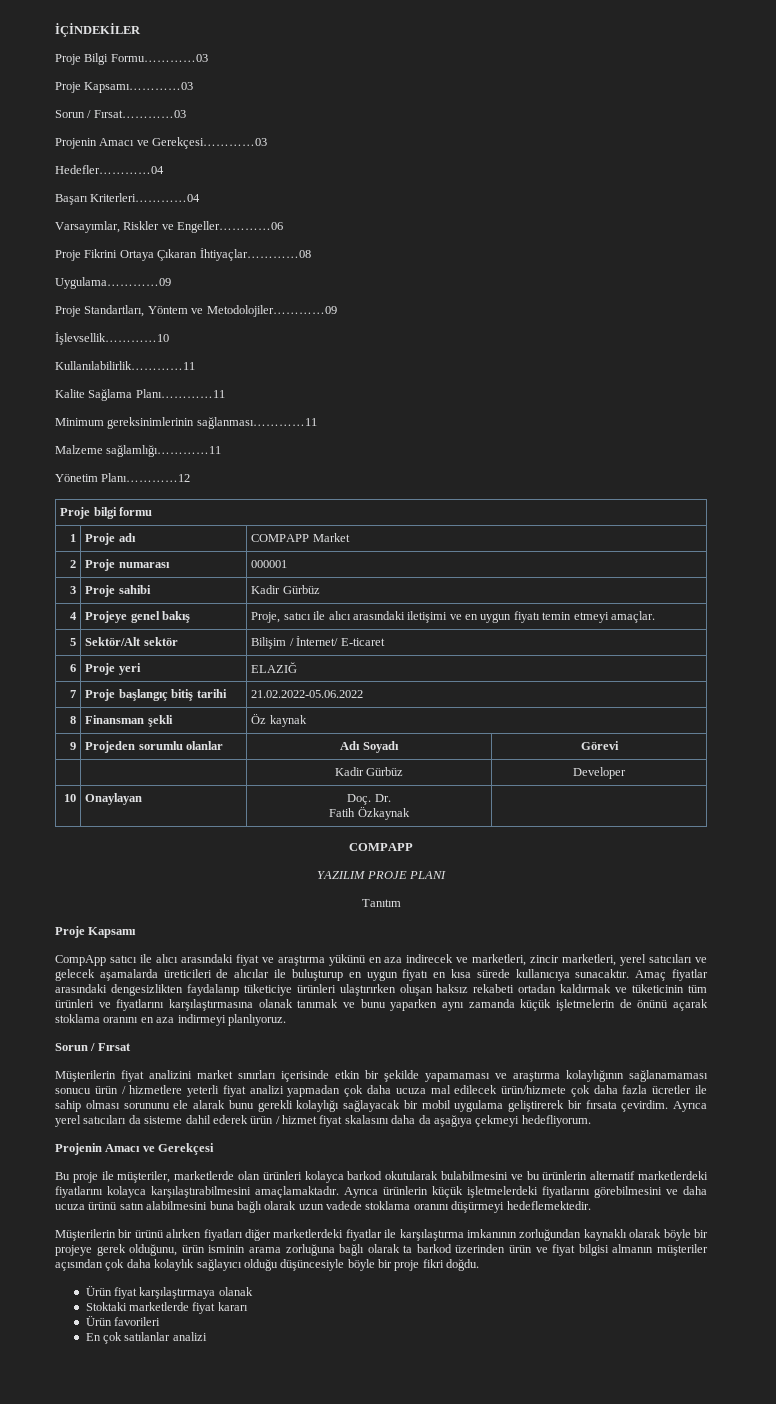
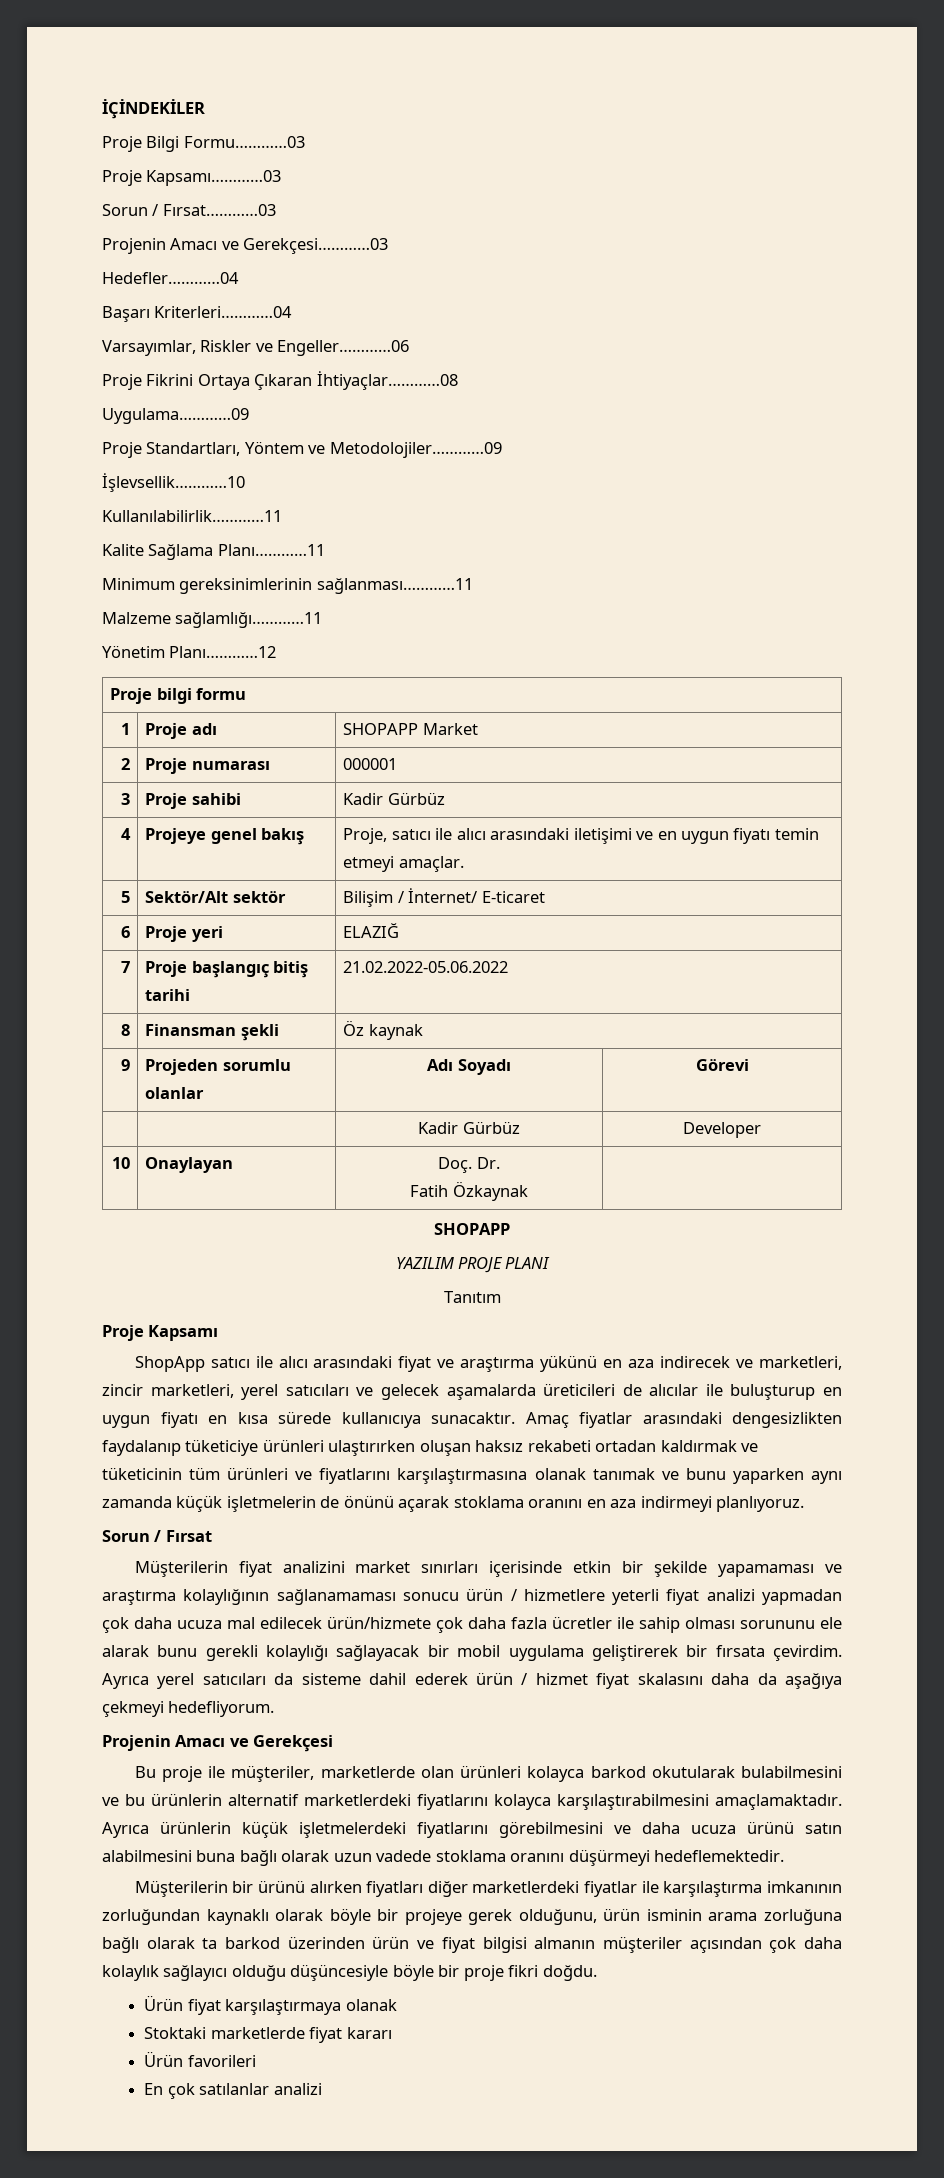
- 1 | Proje adı | COMPAPP Market
+ 1 | Proje adı | SHOPAPP Market
  10 | Onaylayan | Doç. Dr.
  Fatih Özkaynak |
- COMPAPP
+ SHOPAPP
- CompApp satıcı ile alıcı arasındaki fiyat ve araştırma yükünü en aza indirecek ve marketleri, zincir marketleri, yerel satıcıları ve gelecek aşamalarda üreticileri de alıcılar ile buluşturup en uygun fiyatı en kısa sürede kullanıcıya sunacaktır.
+ ShopApp satıcı ile alıcı arasındaki fiyat ve araştırma yükünü en aza indirecek ve marketleri, zincir marketleri, yerel satıcıları ve gelecek aşamalarda üreticileri de alıcılar ile buluşturup en uygun fiyatı en kısa sürede kullanıcıya sunacaktır.

